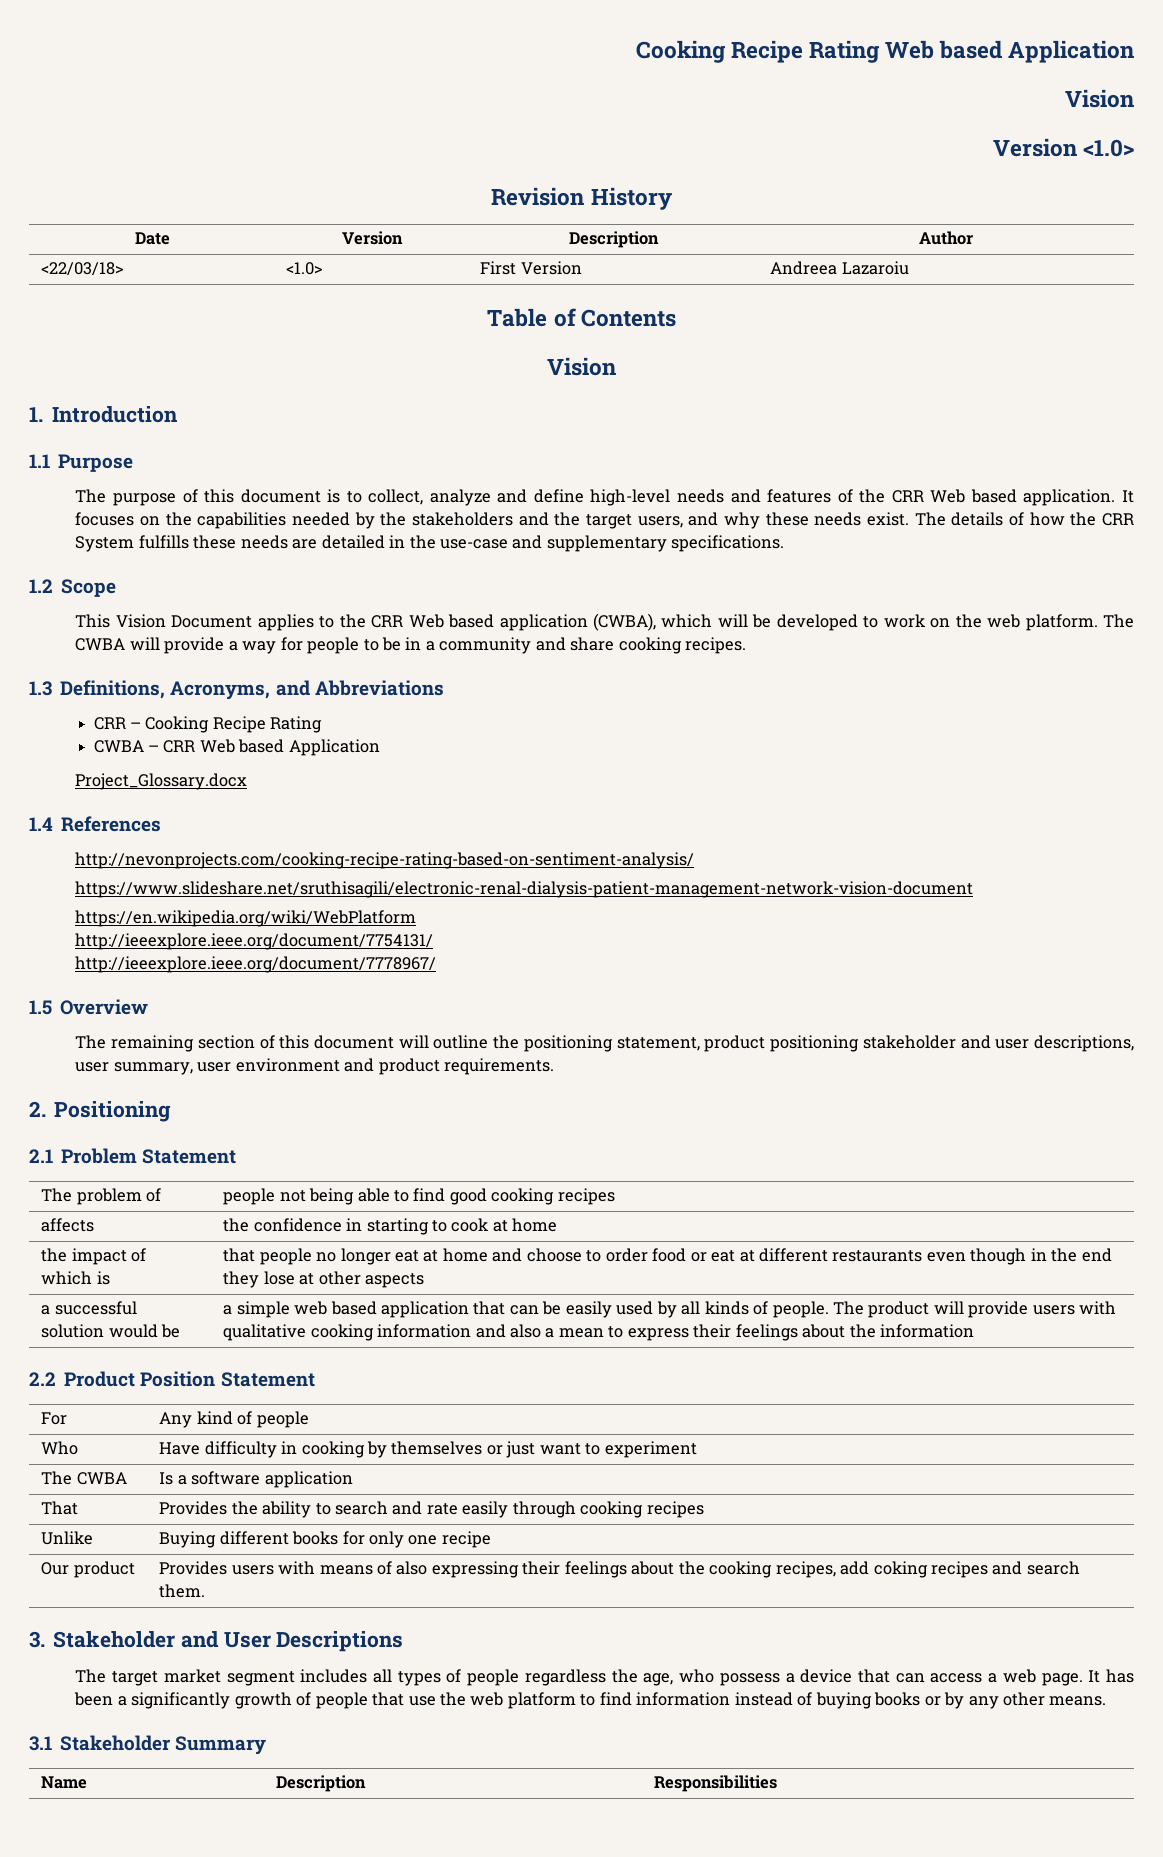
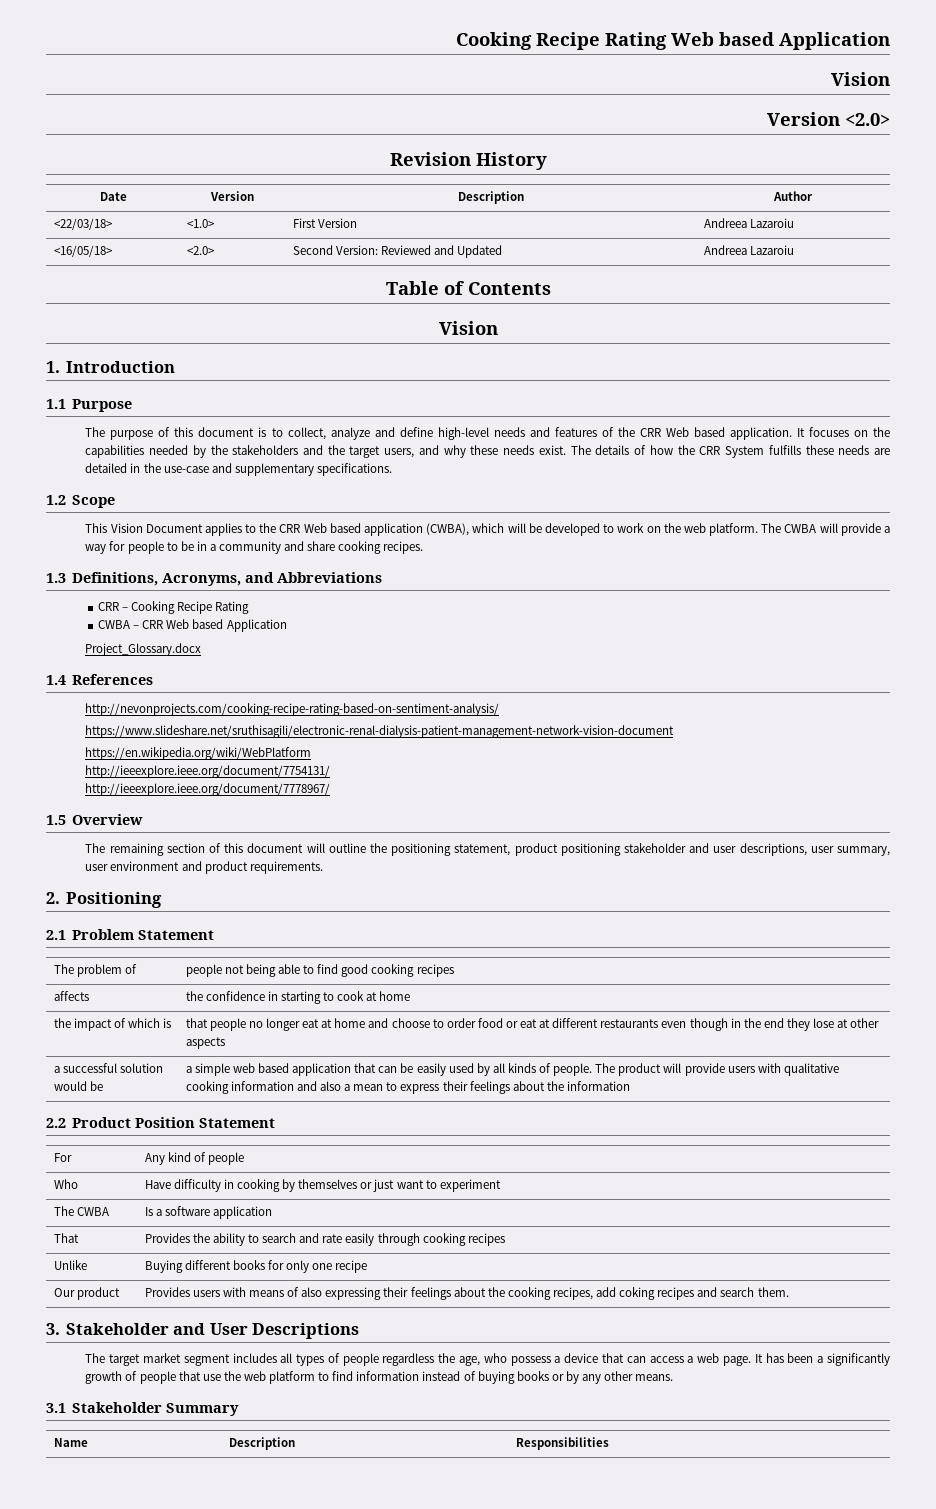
- Version <1.0>
+ Version <2.0>
+ <16/05/18> | <2.0> | Second Version: Reviewed and Updated | Andreea Lazaroiu

